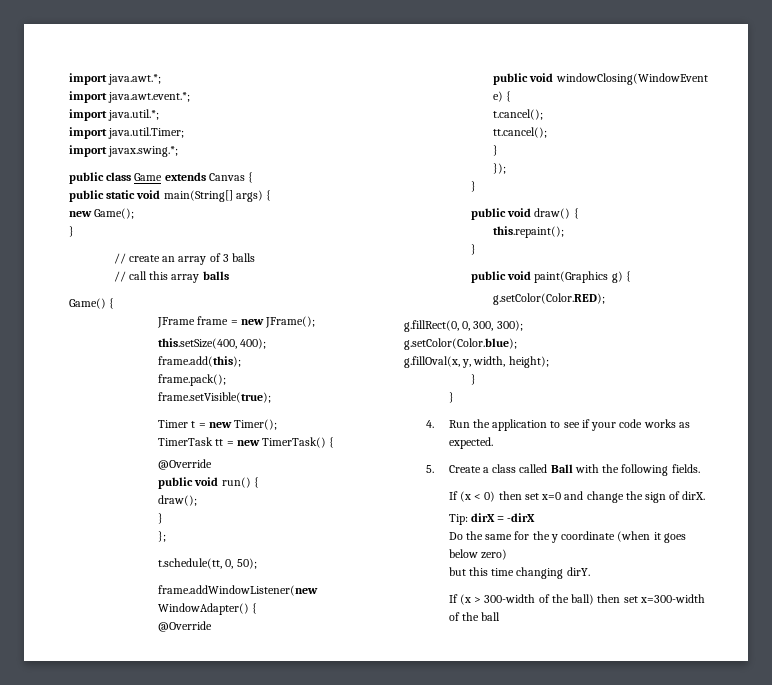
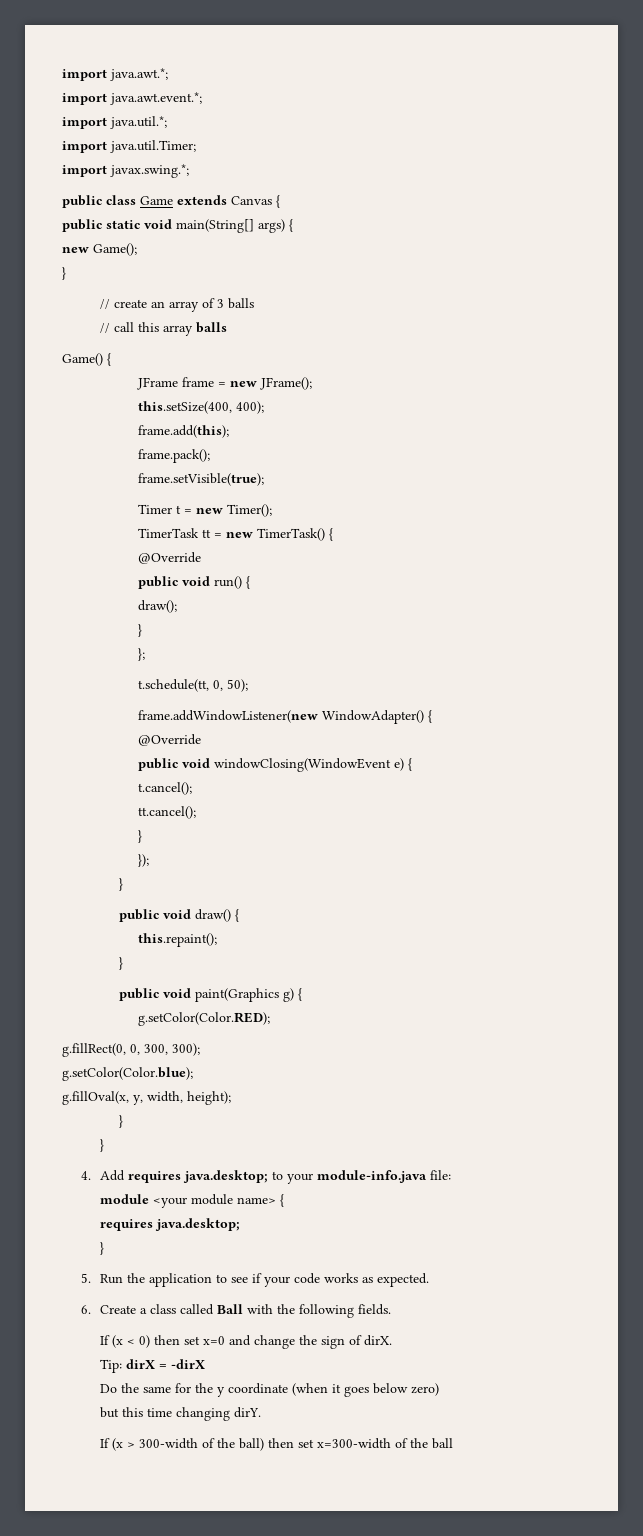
- 4. Run the application to see if your code works as expected.
+ 4. Add requires java.desktop; to your module-info.java file:
+ module <your module name> {
+ requires java.desktop;
+ }
+ 5. Run the application to see if your code works as expected.
- 5. Create a class called Ball with the following fields.
+ 6. Create a class called Ball with the following fields.

